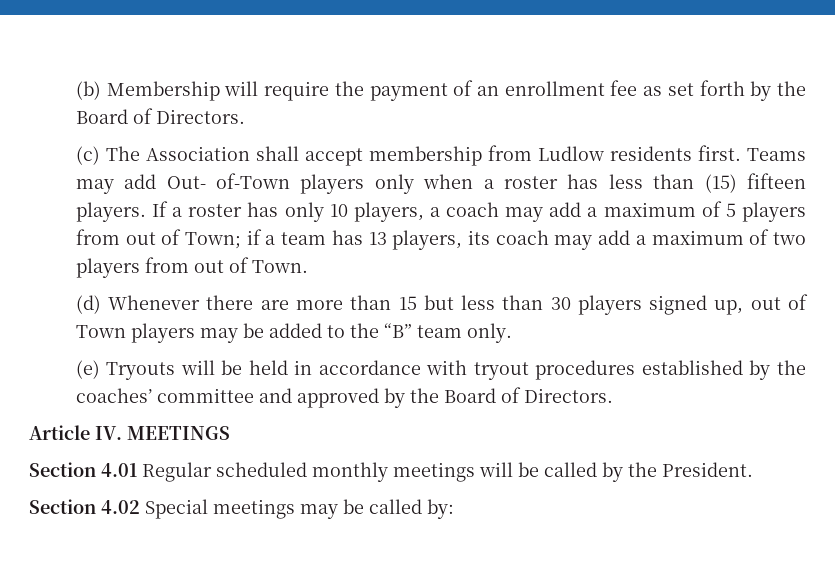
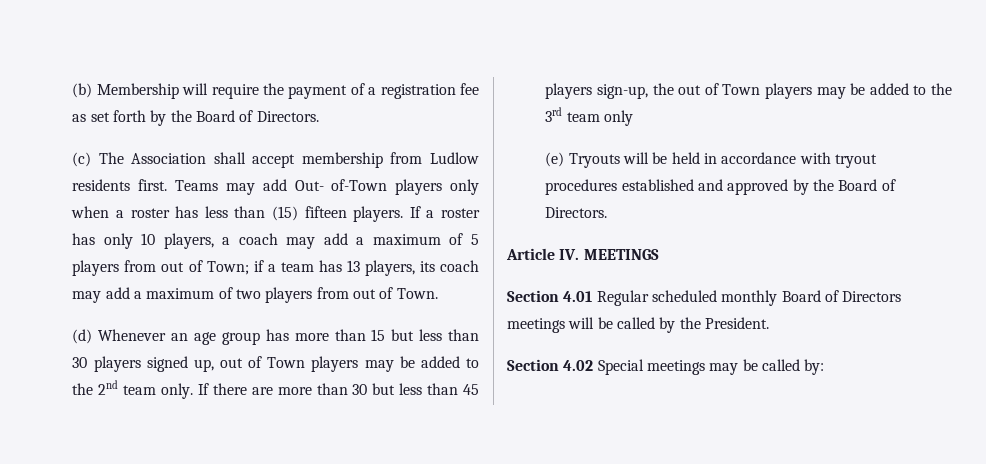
- (b) Membership will require the payment of an enrollment fee as set forth by the Board of Directors.
+ (b) Membership will require the payment of a registration fee as set forth by the Board of Directors.
- (d) Whenever there are more than 15 but less than 30 players signed up, out of Town players may be added to the “B” team only.
+ (d) Whenever an age group has more than 15 but less than 30 players signed up, out of Town players may be added to the 2nd team only. If there are more than 30 but less than 45 players sign-up, the out of Town players may be added to the 3rd team only
- (e) Tryouts will be held in accordance with tryout procedures established by the coaches’ committee and approved by the Board of Directors.
+ (e) Tryouts will be held in accordance with tryout procedures established and approved by the Board of Directors.
- Section 4.01 Regular scheduled monthly meetings will be called by the President.
+ Section 4.01 Regular scheduled monthly Board of Directors meetings will be called by the President.

